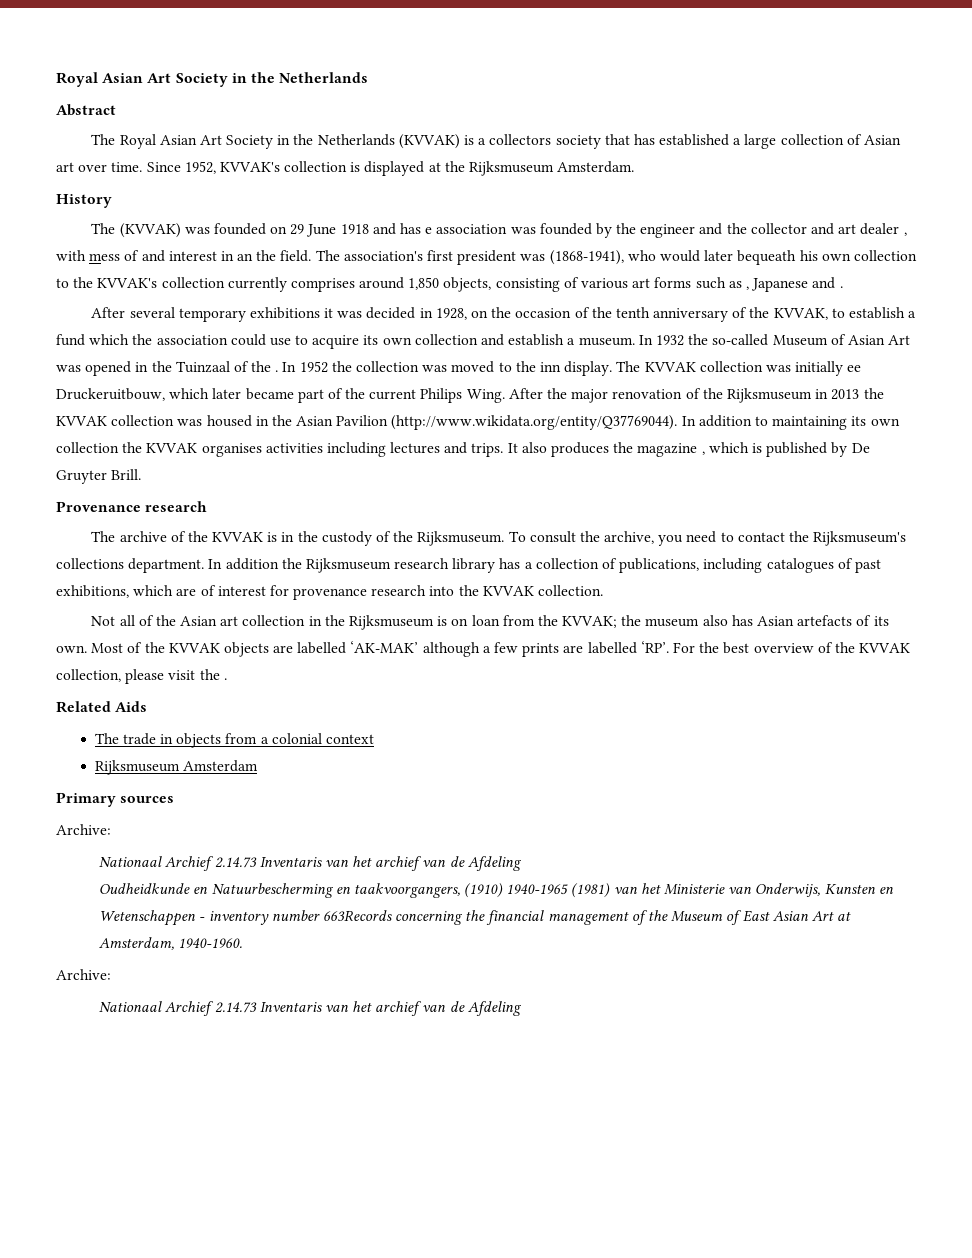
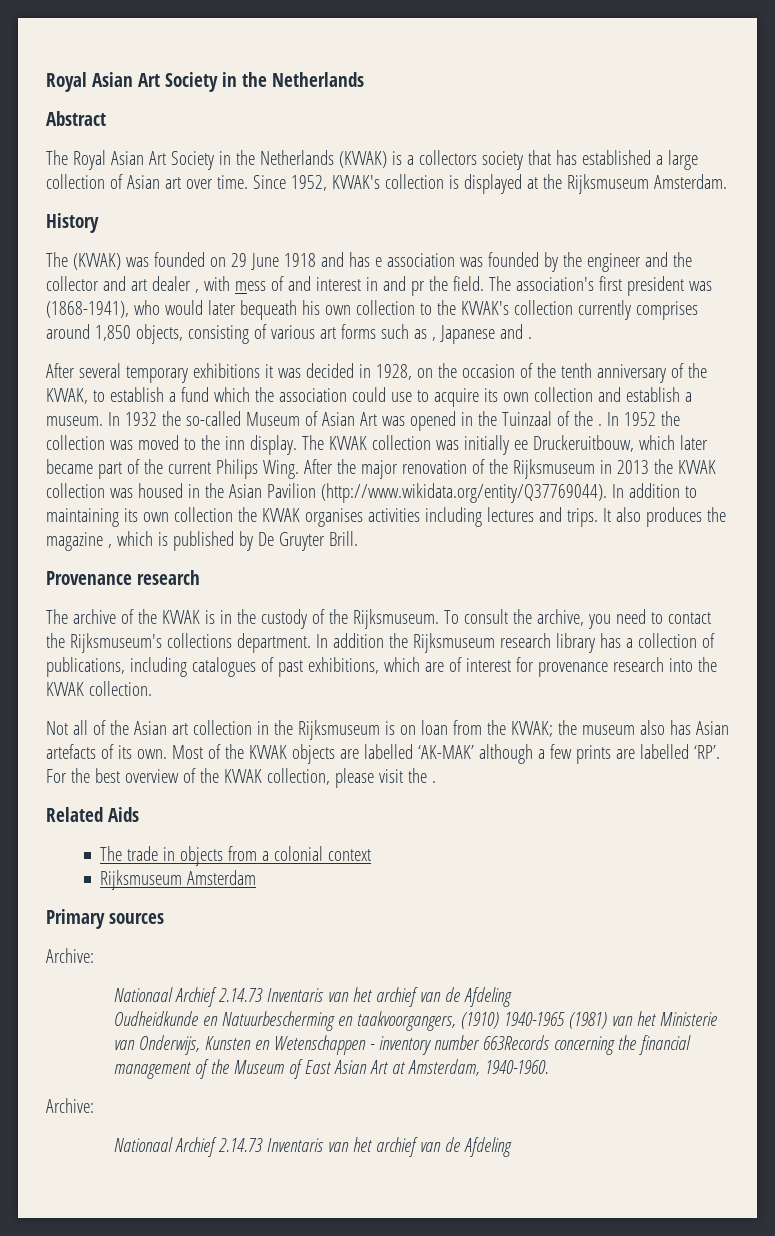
- The (KVVAK) was founded on 29 June 1918 and has e association was founded by the engineer and the collector and art dealer , with mess of and interest in an the field.
+ The (KVVAK) was founded on 29 June 1918 and has e association was founded by the engineer and the collector and art dealer , with mess of and interest in and pr the field.

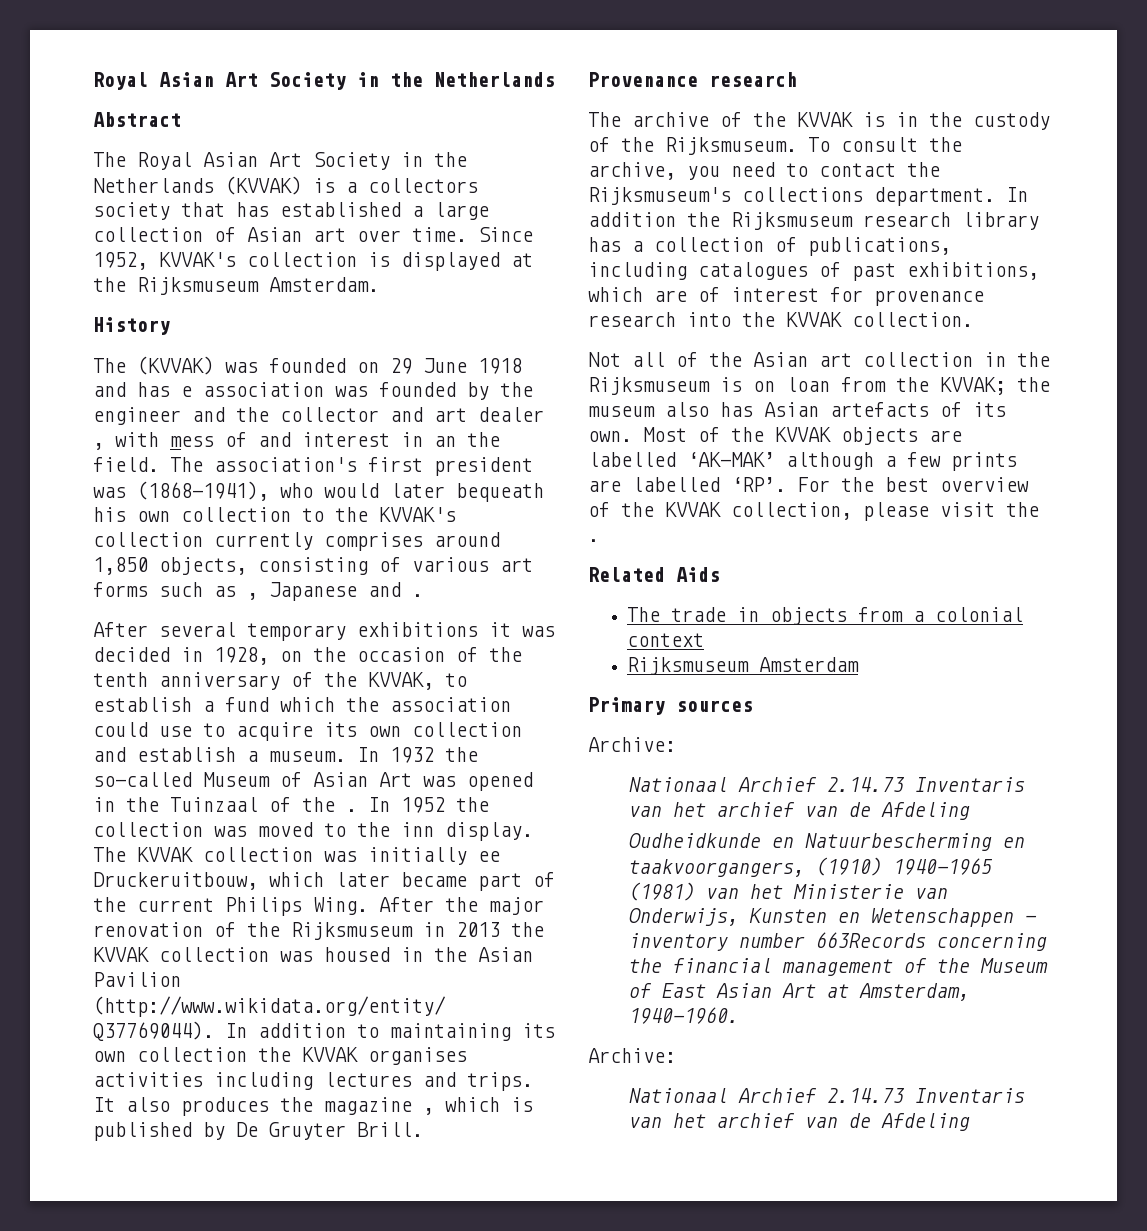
- The (KVVAK) was founded on 29 June 1918 and has e association was founded by the engineer and the collector and art dealer , with mess of and interest in and pr the field.
+ The (KVVAK) was founded on 29 June 1918 and has e association was founded by the engineer and the collector and art dealer , with mess of and interest in an the field.

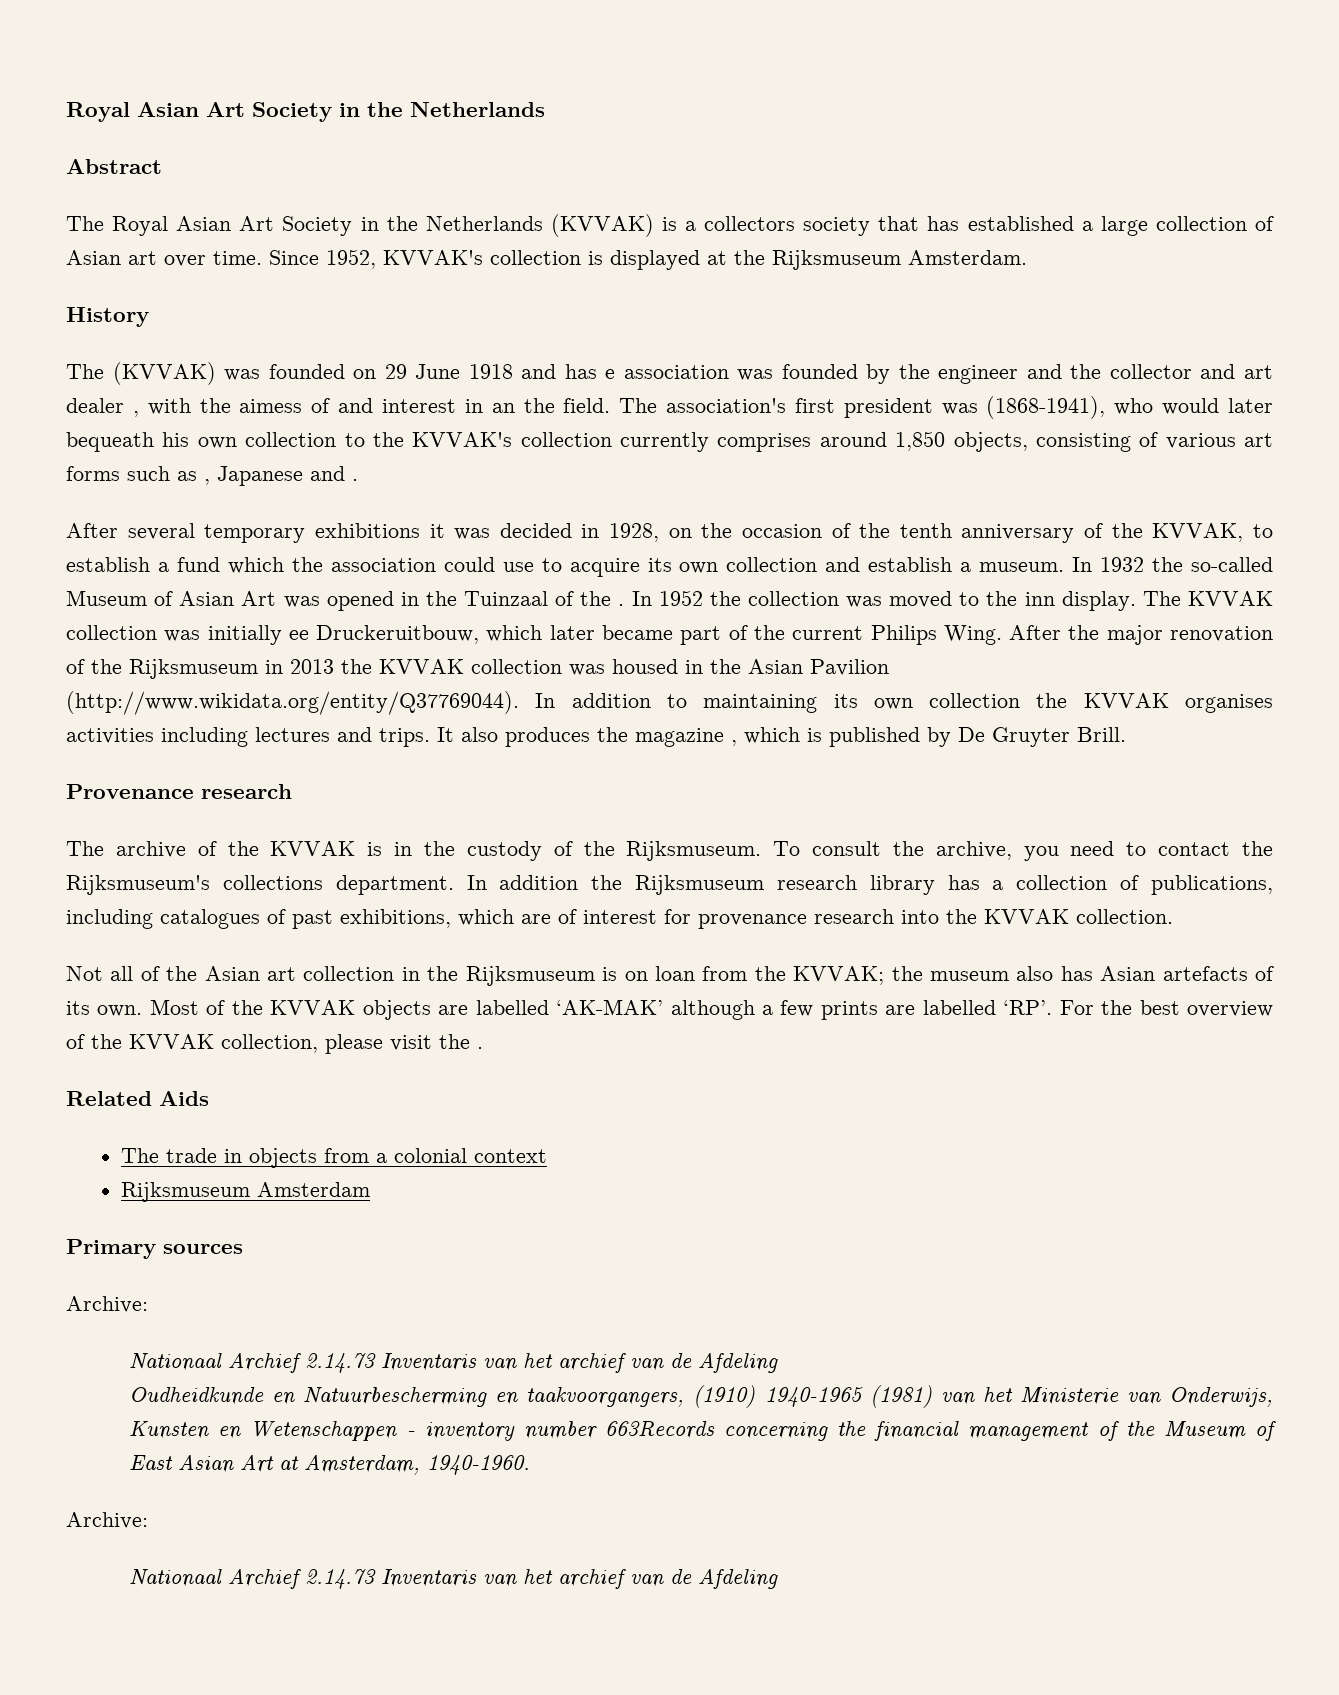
- The (KVVAK) was founded on 29 June 1918 and has e association was founded by the engineer and the collector and art dealer , with mess of and interest in an the field.
+ The (KVVAK) was founded on 29 June 1918 and has e association was founded by the engineer and the collector and art dealer , with the aimess of and interest in an the field.

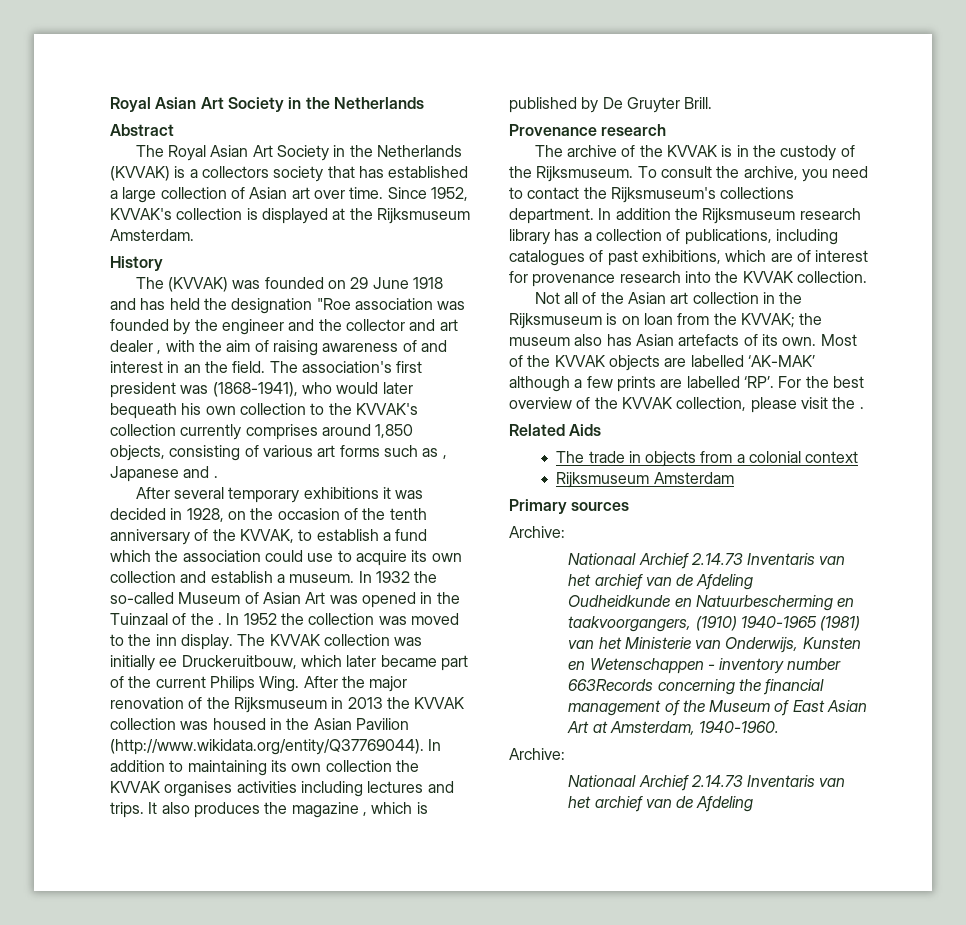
- The (KVVAK) was founded on 29 June 1918 and has e association was founded by the engineer and the collector and art dealer , with the aimess of and interest in an the field.
+ The (KVVAK) was founded on 29 June 1918 and has held the designation "Roe association was founded by the engineer and the collector and art dealer , with the aim of raising awareness of and interest in an the field.

